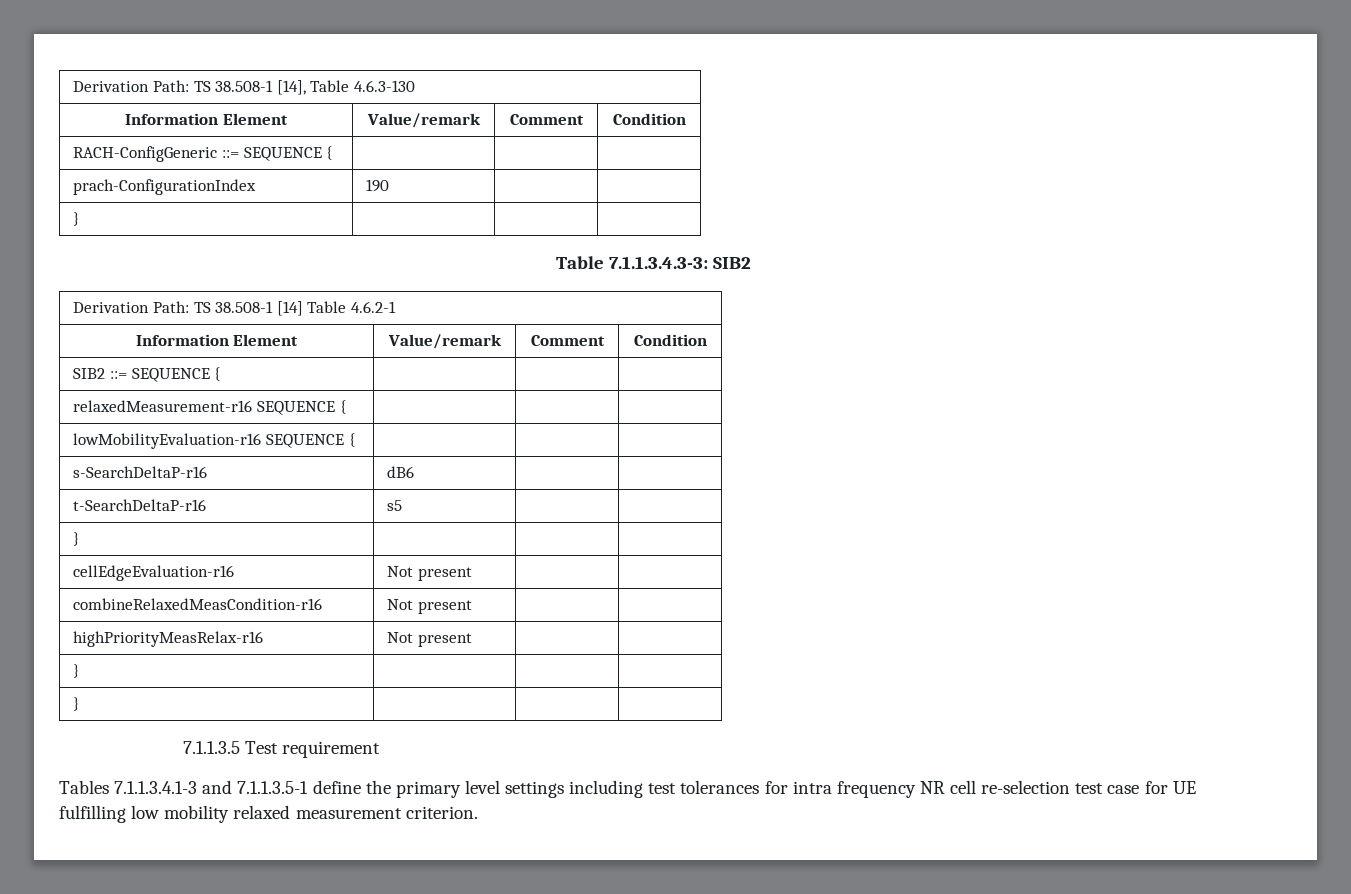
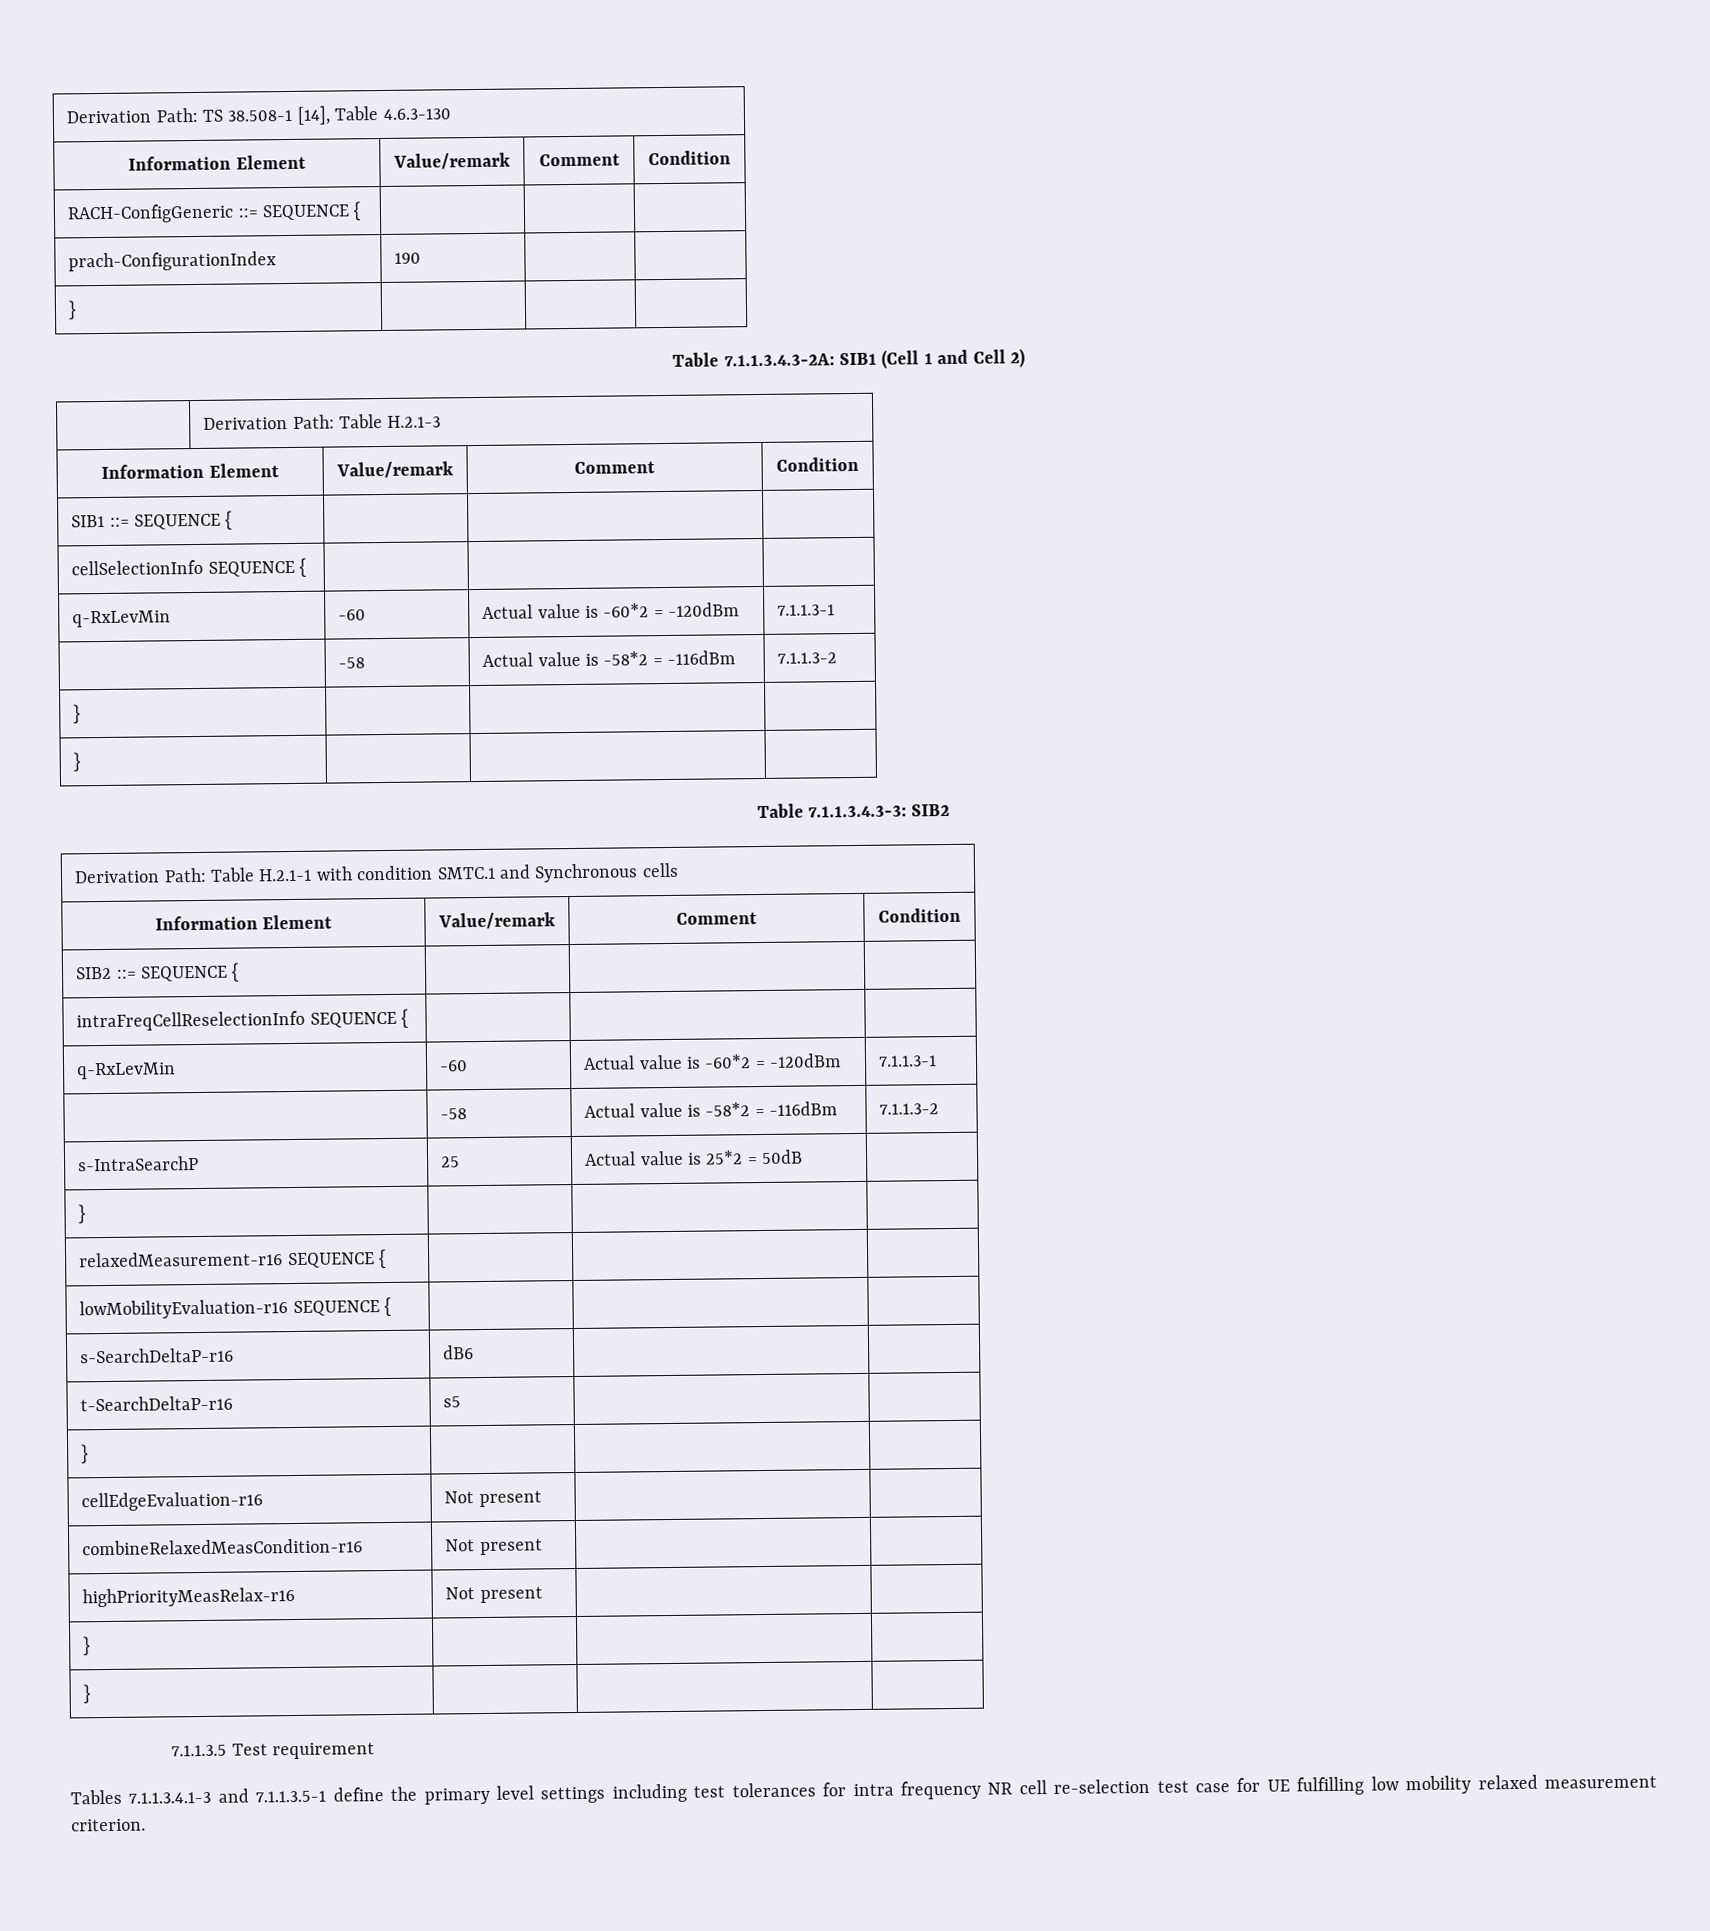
+ Table 7.1.1.3.4.3-2A: SIB1 (Cell 1 and Cell 2)
+ | Derivation Path: Table H.2.1-3
+ Information Element | Value/remark | Comment | Condition
+ SIB1 ::= SEQUENCE { | | |
+ cellSelectionInfo SEQUENCE { | | |
+ q-RxLevMin | -60 | Actual value is -60*2 = -120dBm | 7.1.1.3-1
+ | -58 | Actual value is -58*2 = -116dBm | 7.1.1.3-2
+ } | | |
+ } | | |
- Derivation Path: TS 38.508-1 [14] Table 4.6.2-1
+ Derivation Path: Table H.2.1-1 with condition SMTC.1 and Synchronous cells
+ intraFreqCellReselectionInfo SEQUENCE { | | |
+ q-RxLevMin | -60 | Actual value is -60*2 = -120dBm | 7.1.1.3-1
+ | -58 | Actual value is -58*2 = -116dBm | 7.1.1.3-2
+ s-IntraSearchP | 25 | Actual value is 25*2 = 50dB |
+ } | | |

